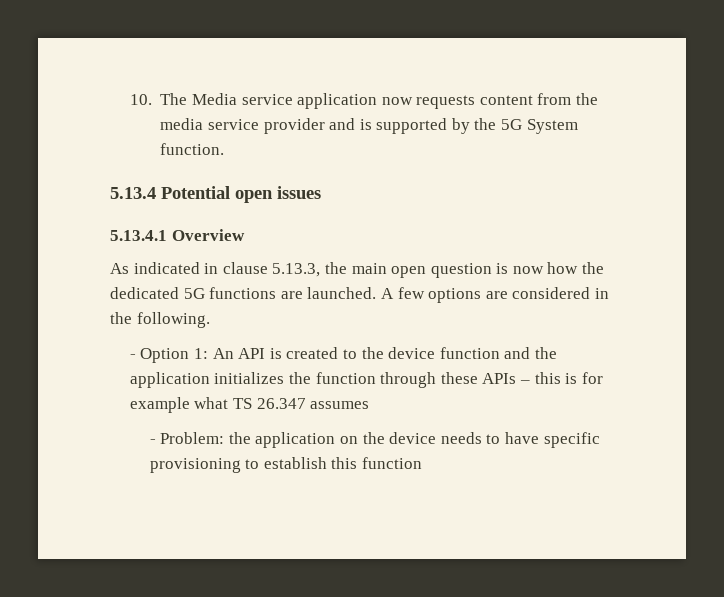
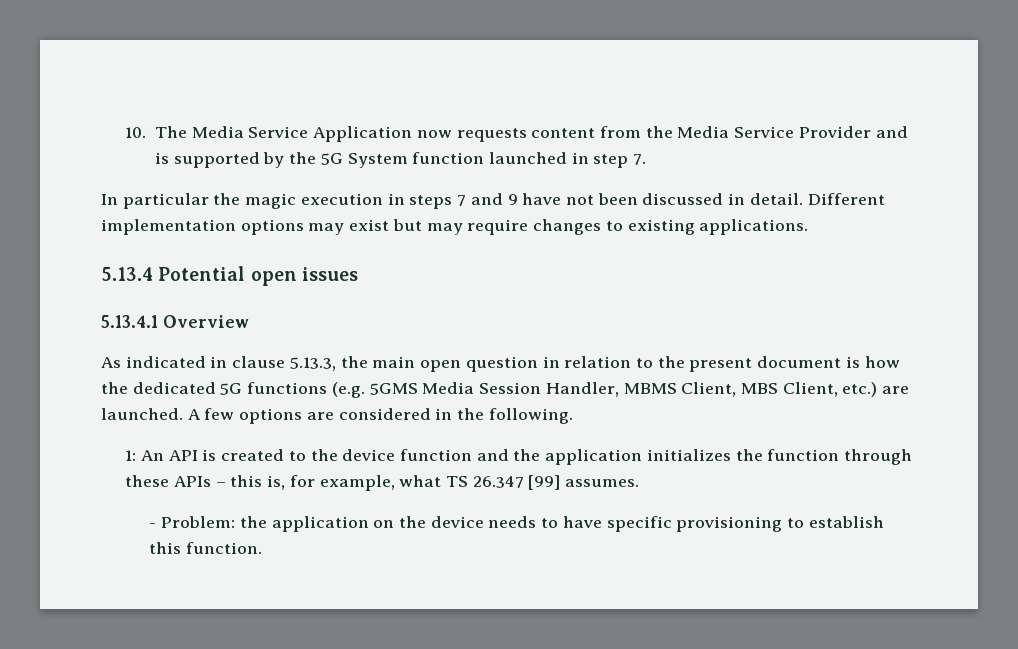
- 10. The Media service application now requests content from the media service provider and is supported by the 5G System function.
+ 10. The Media Service Application now requests content from the Media Service Provider and is supported by the 5G System function launched in step 7.
+ In particular the magic execution in steps 7 and 9 have not been discussed in detail. Different implementation options may exist but may require changes to existing applications.
- As indicated in clause 5.13.3, the main open question is now how the dedicated 5G functions are launched.
+ As indicated in clause 5.13.3, the main open question in relation to the present document is how the dedicated 5G functions (e.g. 5GMS Media Session Handler, MBMS Client, MBS Client, etc.) are launched.
- - Option 1: An API is created to the device function and the application initializes the function through these APIs – this is for example what TS 26.347 assumes
+ 1: An API is created to the device function and the application initializes the function through these APIs – this is, for example, what TS 26.347 [99] assumes.
- - Problem: the application on the device needs to have specific provisioning to establish this function
+ - Problem: the application on the device needs to have specific provisioning to establish this function.

